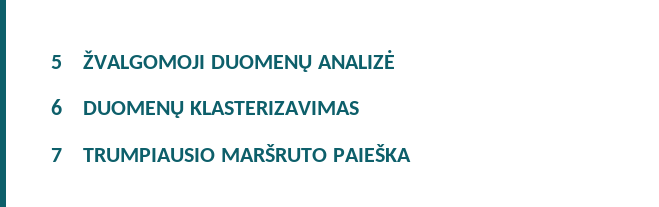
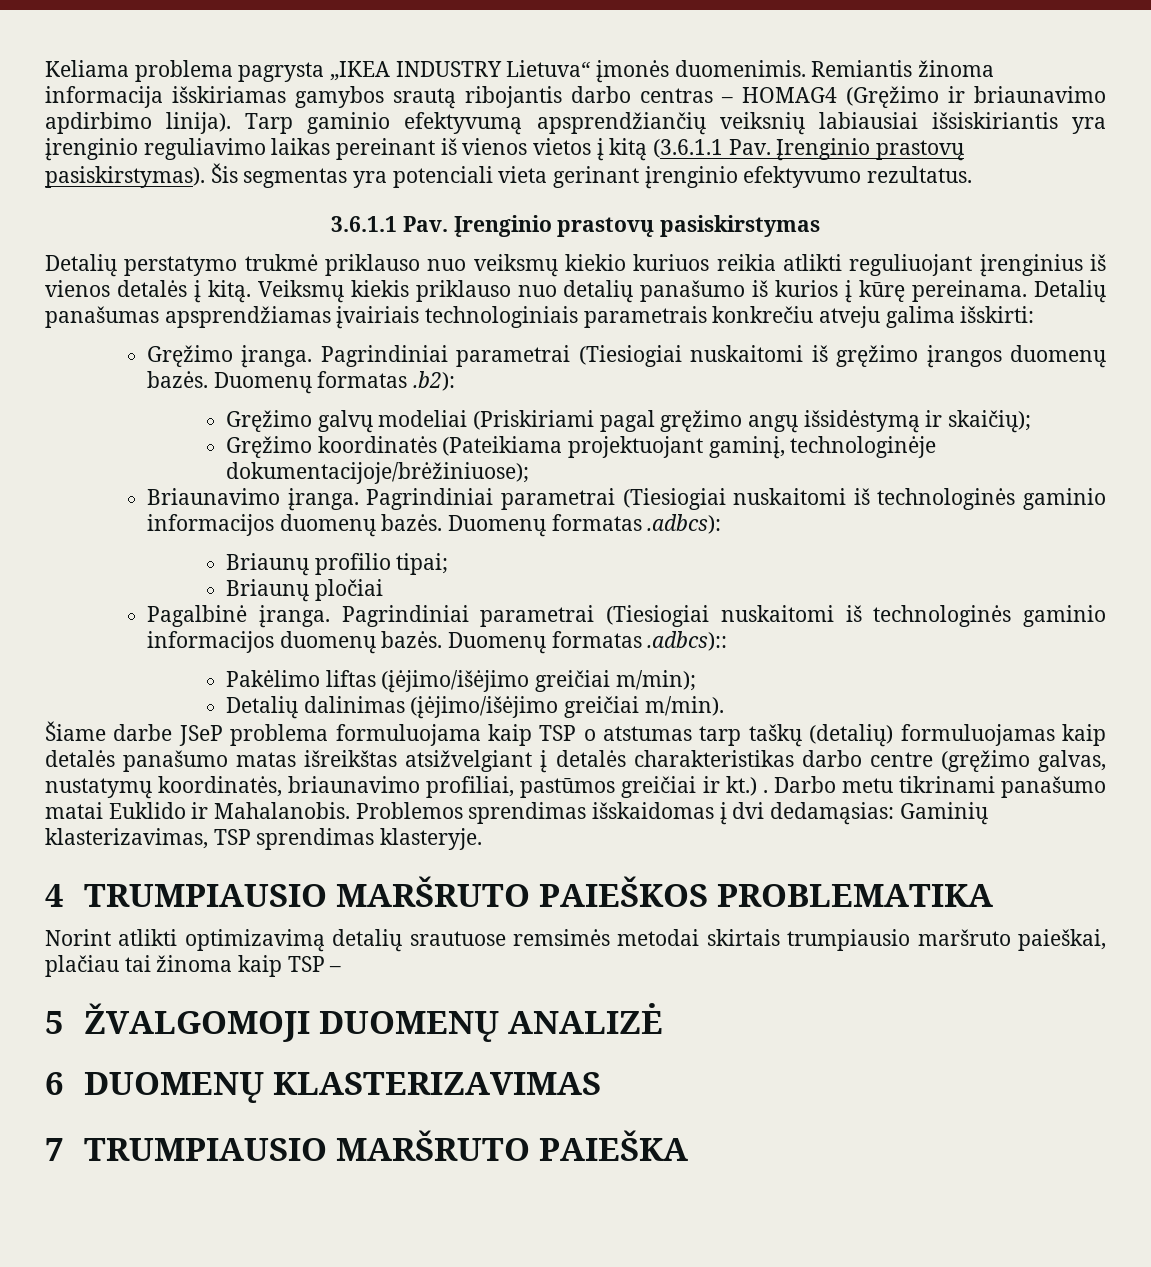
+ Keliama problema pagrysta „IKEA INDUSTRY Lietuva“ įmonės duomenimis. Remiantis žinoma informacija išskiriamas gamybos srautą ribojantis darbo centras – HOMAG4 (Gręžimo ir briaunavimo apdirbimo linija). Tarp gaminio efektyvumą apsprendžiančių veiksnių labiausiai išsiskiriantis yra įrenginio reguliavimo laikas pereinant iš vienos vietos į kitą (3.6.1.1 Pav. Įrenginio prastovų pasiskirstymas). Šis segmentas yra potenciali vieta gerinant įrenginio efektyvumo rezultatus.
+ 3.6.1.1 Pav. Įrenginio prastovų pasiskirstymas
+ Detalių perstatymo trukmė priklauso nuo veiksmų kiekio kuriuos reikia atlikti reguliuojant įrenginius iš vienos detalės į kitą. Veiksmų kiekis priklauso nuo detalių panašumo iš kurios į kūrę pereinama. Detalių panašumas apsprendžiamas įvairiais technologiniais parametrais konkrečiu atveju galima išskirti:
+ Gręžimo įranga. Pagrindiniai parametrai (Tiesiogiai nuskaitomi iš gręžimo įrangos duomenų bazės. Duomenų formatas .b2):
+ Gręžimo galvų modeliai (Priskiriami pagal gręžimo angų išsidėstymą ir skaičių);
+ Gręžimo koordinatės (Pateikiama projektuojant gaminį, technologinėje dokumentacijoje/brėžiniuose);
+ Briaunavimo įranga. Pagrindiniai parametrai (Tiesiogiai nuskaitomi iš technologinės gaminio informacijos duomenų bazės. Duomenų formatas .adbcs):
+ Briaunų profilio tipai;
+ Briaunų pločiai
+ Pagalbinė įranga. Pagrindiniai parametrai (Tiesiogiai nuskaitomi iš technologinės gaminio informacijos duomenų bazės. Duomenų formatas .adbcs)::
+ Pakėlimo liftas (įėjimo/išėjimo greičiai m/min);
+ Detalių dalinimas (įėjimo/išėjimo greičiai m/min).
+ Šiame darbe JSeP problema formuluojama kaip TSP o atstumas tarp taškų (detalių) formuluojamas kaip detalės panašumo matas išreikštas atsižvelgiant į detalės charakteristikas darbo centre (gręžimo galvas, nustatymų koordinatės, briaunavimo profiliai, pastūmos greičiai ir kt.) . Darbo metu tikrinami panašumo matai Euklido ir Mahalanobis. Problemos sprendimas išskaidomas į dvi dedamąsias: Gaminių klasterizavimas, TSP sprendimas klasteryje.
+ 4 TRUMPIAUSIO MARŠRUTO PAIEŠKOS PROBLEMATIKA
+ Norint atlikti optimizavimą detalių srautuose remsimės metodai skirtais trumpiausio maršruto paieškai, plačiau tai žinoma kaip TSP –

